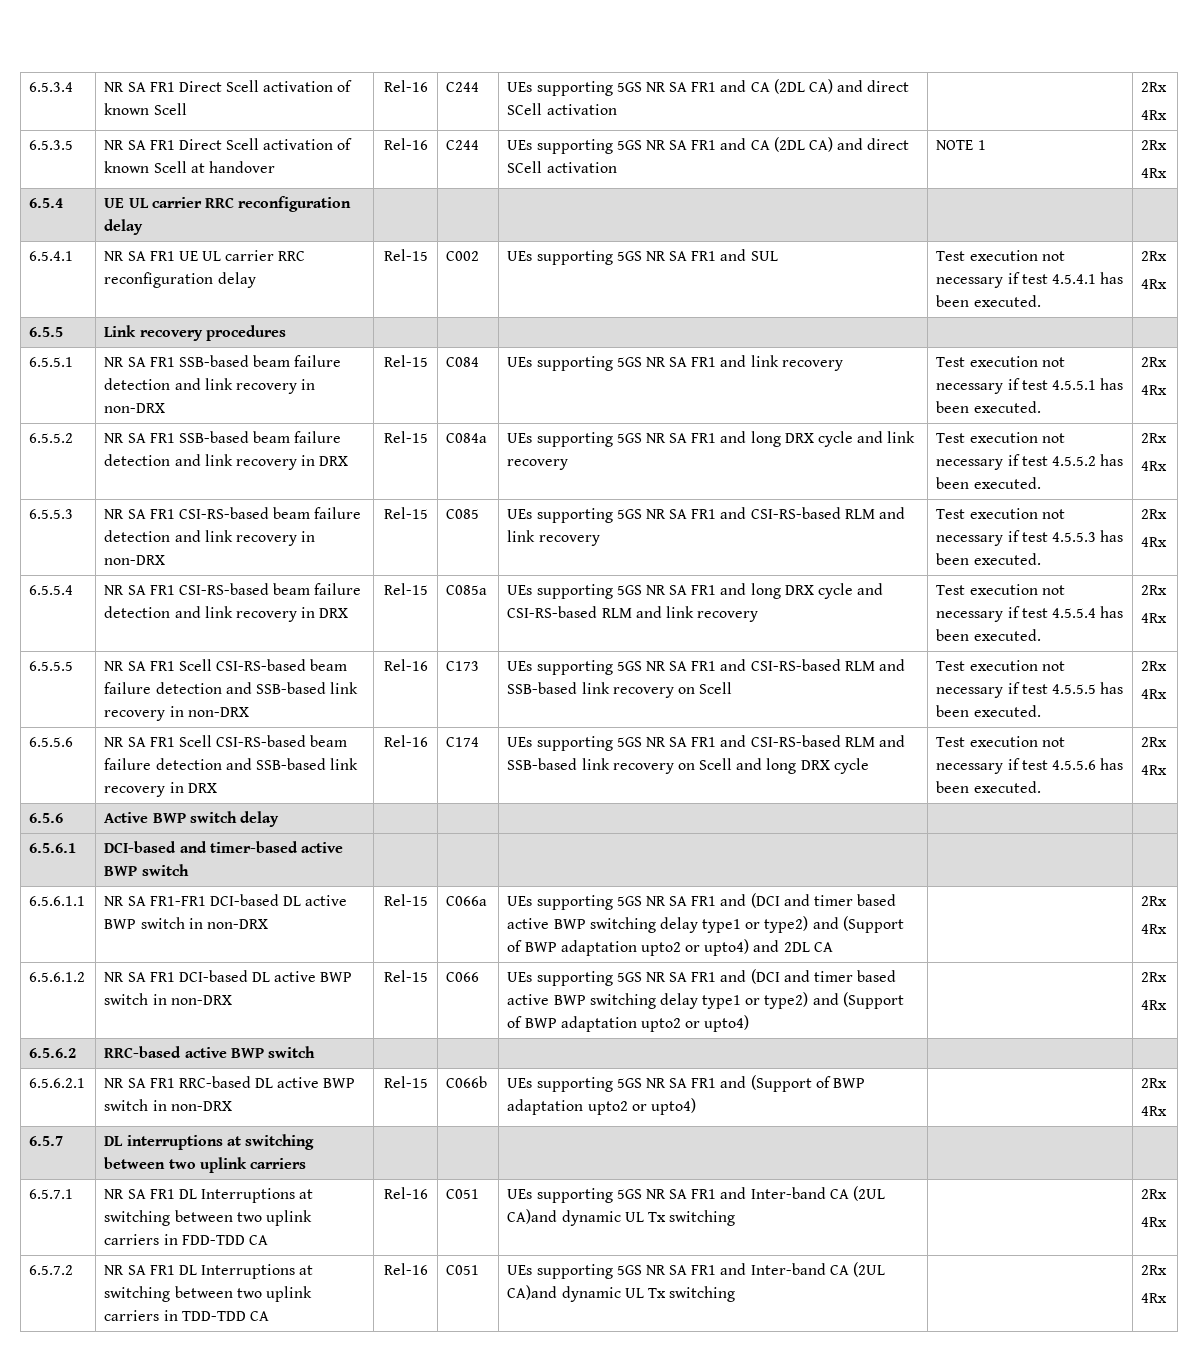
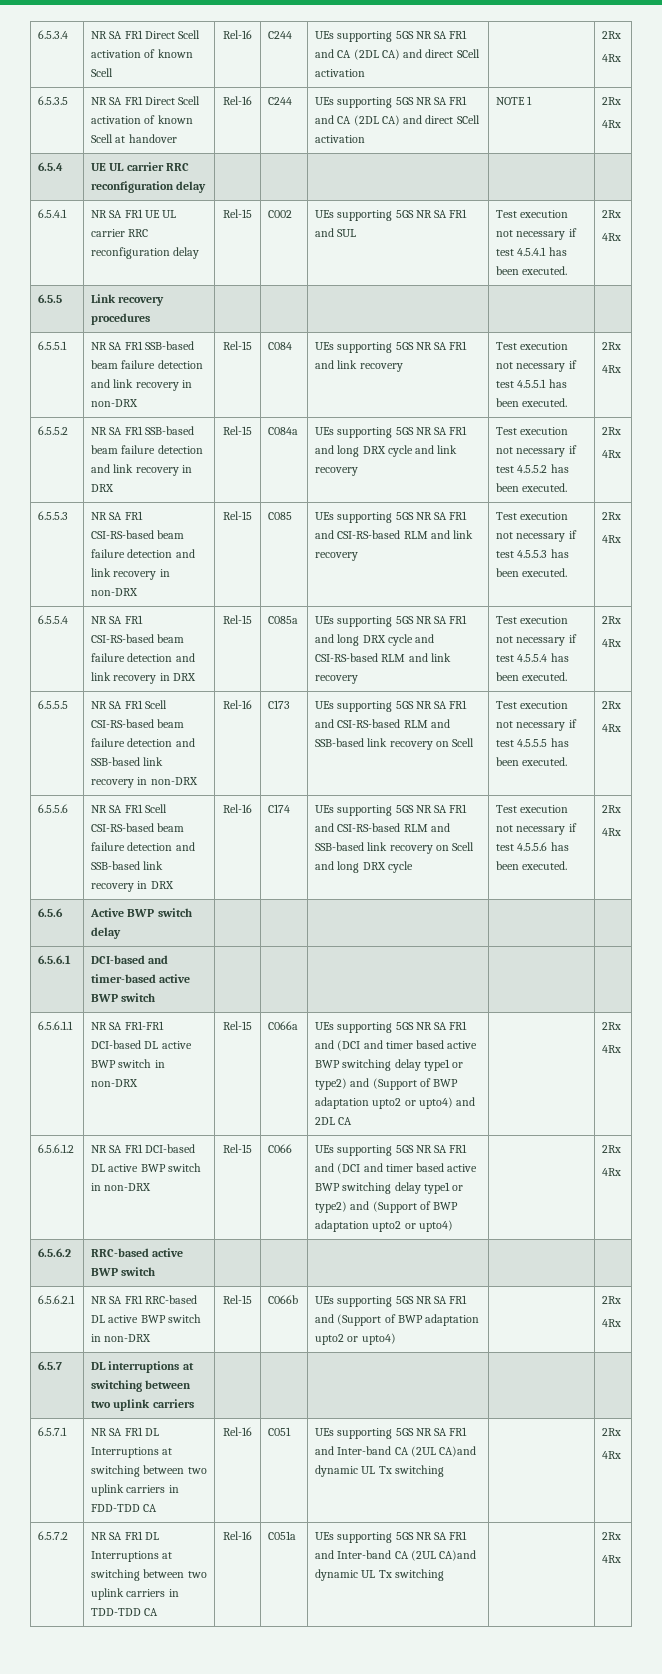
- 6.5.7.2 | NR SA FR1 DL Interruptions at switching between two uplink carriers in TDD-TDD CA | Rel-16 | C051 | UEs supporting 5GS NR SA FR1 and Inter-band CA (2UL CA)and dynamic UL Tx switching | | 2Rx
+ 6.5.7.2 | NR SA FR1 DL Interruptions at switching between two uplink carriers in TDD-TDD CA | Rel-16 | C051a | UEs supporting 5GS NR SA FR1 and Inter-band CA (2UL CA)and dynamic UL Tx switching | | 2Rx

